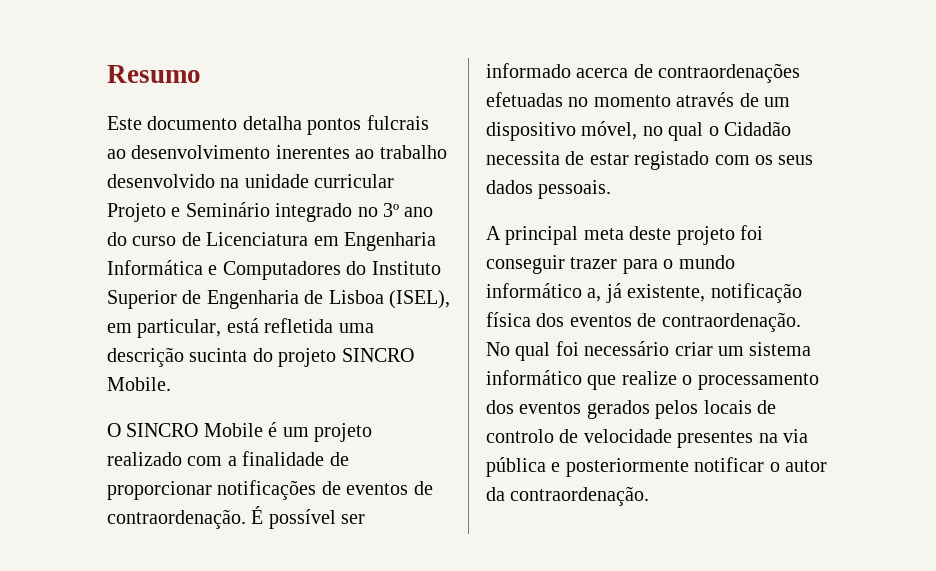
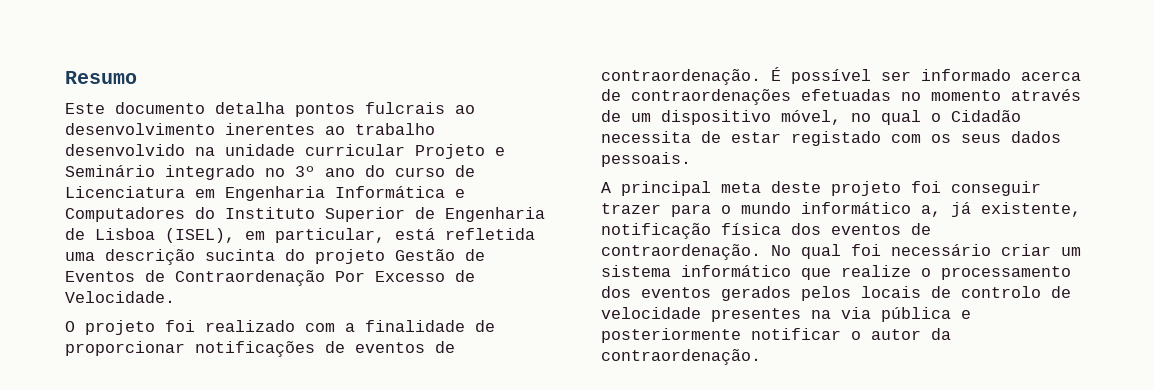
- Este documento detalha pontos fulcrais ao desenvolvimento inerentes ao trabalho desenvolvido na unidade curricular Projeto e Seminário integrado no 3º ano do curso de Licenciatura em Engenharia Informática e Computadores do Instituto Superior de Engenharia de Lisboa (ISEL), em particular, está refletida uma descrição sucinta do projeto SINCRO Mobile.
- O SINCRO Mobile é um projeto realizado com a finalidade de proporcionar notificações de eventos de contraordenação.
+ Este documento detalha pontos fulcrais ao desenvolvimento inerentes ao trabalho desenvolvido na unidade curricular Projeto e Seminário integrado no 3º ano do curso de Licenciatura em Engenharia Informática e Computadores do Instituto Superior de Engenharia de Lisboa (ISEL), em particular, está refletida uma descrição sucinta do projeto Gestão de Eventos de Contraordenação Por Excesso de Velocidade.
+ O projeto foi realizado com a finalidade de proporcionar notificações de eventos de contraordenação.

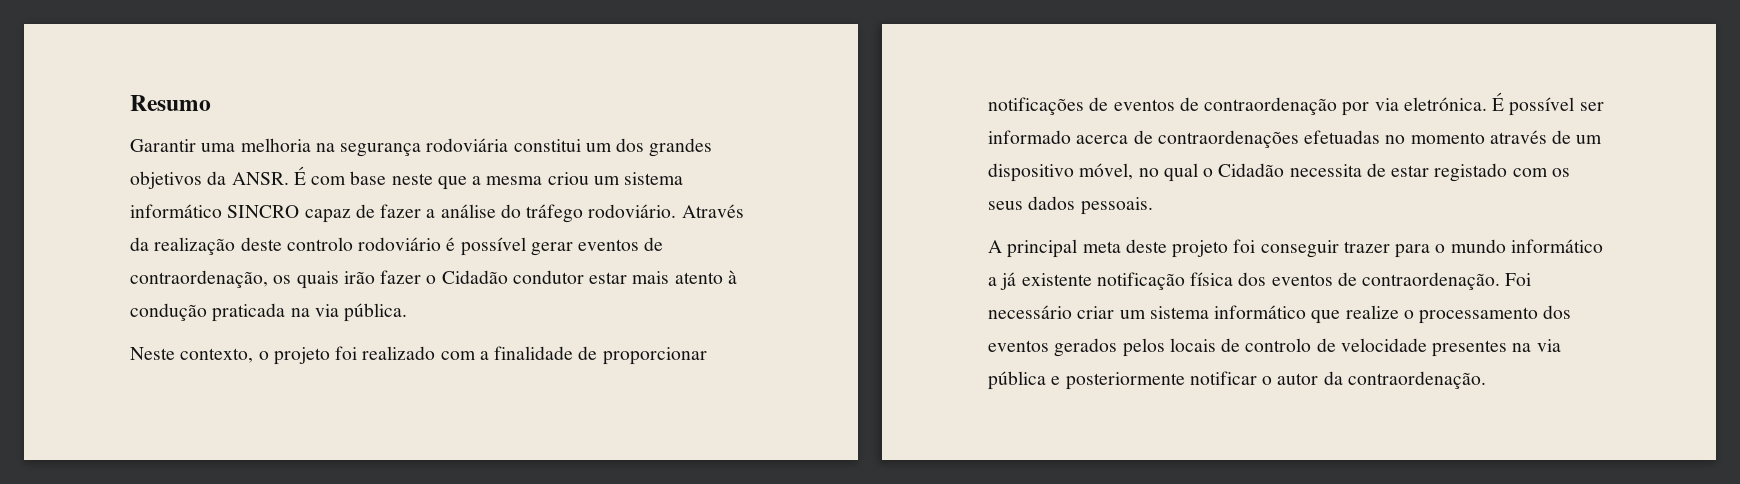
- Este documento detalha pontos fulcrais ao desenvolvimento inerentes ao trabalho desenvolvido na unidade curricular Projeto e Seminário integrado no 3º ano do curso de Licenciatura em Engenharia Informática e Computadores do Instituto Superior de Engenharia de Lisboa (ISEL), em particular, está refletida uma descrição sucinta do projeto Gestão de Eventos de Contraordenação Por Excesso de Velocidade.
- O projeto foi realizado com a finalidade de proporcionar notificações de eventos de contraordenação.
+ Garantir uma melhoria na segurança rodoviária constitui um dos grandes objetivos da ANSR. É com base neste que a mesma criou um sistema informático SINCRO capaz de fazer a análise do tráfego rodoviário. Através da realização deste controlo rodoviário é possível gerar eventos de contraordenação, os quais irão fazer o Cidadão condutor estar mais atento à condução praticada na via pública.
+ Neste contexto, o projeto foi realizado com a finalidade de proporcionar notificações de eventos de contraordenação por via eletrónica.
- A principal meta deste projeto foi conseguir trazer para o mundo informático a, já existente, notificação física dos eventos de contraordenação.
+ A principal meta deste projeto foi conseguir trazer para o mundo informático a já existente notificação física dos eventos de contraordenação.
- No qual foi necessário criar um sistema informático que realize o processamento dos eventos gerados pelos locais de controlo de velocidade presentes na via pública e posteriormente notificar o autor da contraordenação.
+ Foi necessário criar um sistema informático que realize o processamento dos eventos gerados pelos locais de controlo de velocidade presentes na via pública e posteriormente notificar o autor da contraordenação.

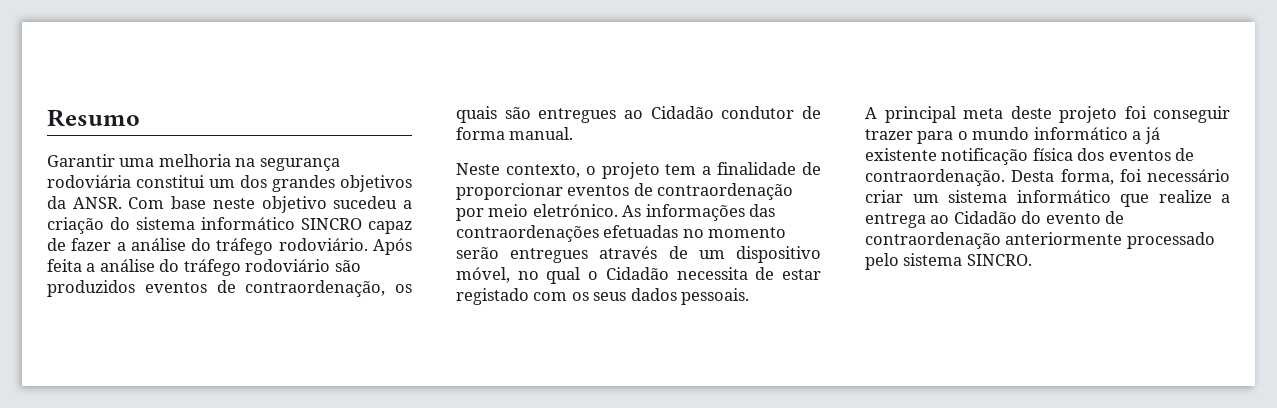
- É com base neste que a mesma criou um sistema informático SINCRO capaz de fazer a análise do tráfego rodoviário.
+ Com base neste objetivo sucedeu a criação do sistema informático SINCRO capaz de fazer a análise do tráfego rodoviário.
- Através da realização deste controlo rodoviário é possível gerar eventos de contraordenação, os quais irão fazer o Cidadão condutor estar mais atento à condução praticada na via pública.
+ Após feita a análise do tráfego rodoviário são produzidos eventos de contraordenação, os quais são entregues ao Cidadão condutor de forma manual.
- Neste contexto, o projeto foi realizado com a finalidade de proporcionar notificações de eventos de contraordenação por via eletrónica. É possível ser informado acerca de contraordenações efetuadas no momento através de um dispositivo móvel, no qual o Cidadão necessita de estar registado com os seus dados pessoais.
+ Neste contexto, o projeto tem a finalidade de proporcionar eventos de contraordenação por meio eletrónico. As informações das contraordenações efetuadas no momento serão entregues através de um dispositivo móvel, no qual o Cidadão necessita de estar registado com os seus dados pessoais.
- Foi necessário criar um sistema informático que realize o processamento dos eventos gerados pelos locais de controlo de velocidade presentes na via pública e posteriormente notificar o autor da contraordenação.
+ Desta forma, foi necessário criar um sistema informático que realize a entrega ao Cidadão do evento de contraordenação anteriormente processado pelo sistema SINCRO.

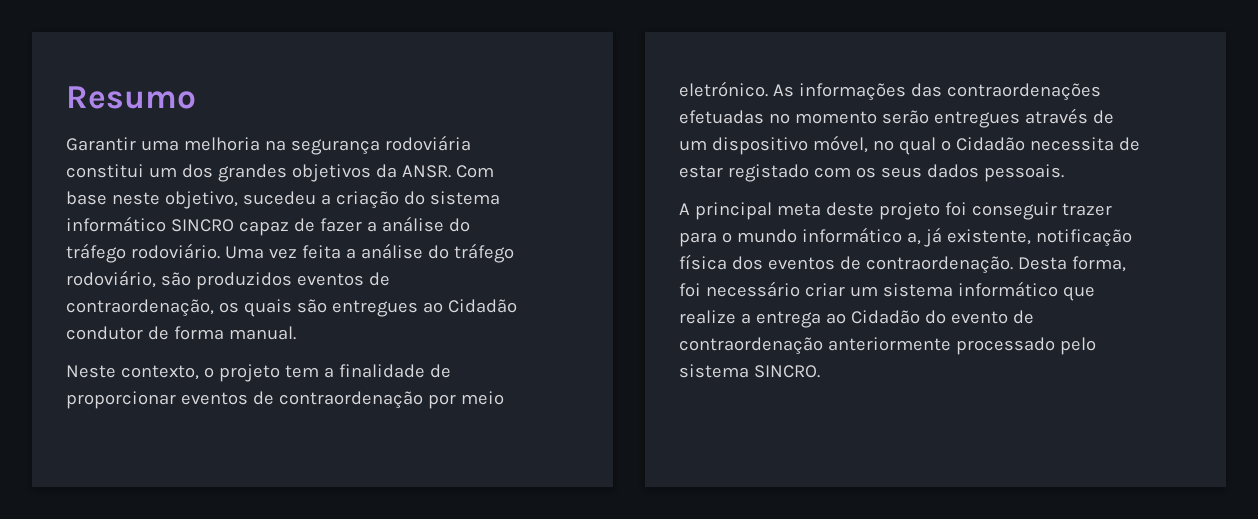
- Com base neste objetivo sucedeu a criação do sistema informático SINCRO capaz de fazer a análise do tráfego rodoviário.
+ Com base neste objetivo, sucedeu a criação do sistema informático SINCRO capaz de fazer a análise do tráfego rodoviário.
- Após feita a análise do tráfego rodoviário são produzidos eventos de contraordenação, os quais são entregues ao Cidadão condutor de forma manual.
+ Uma vez feita a análise do tráfego rodoviário, são produzidos eventos de contraordenação, os quais são entregues ao Cidadão condutor de forma manual.
- A principal meta deste projeto foi conseguir trazer para o mundo informático a já existente notificação física dos eventos de contraordenação.
+ A principal meta deste projeto foi conseguir trazer para o mundo informático a, já existente, notificação física dos eventos de contraordenação.

